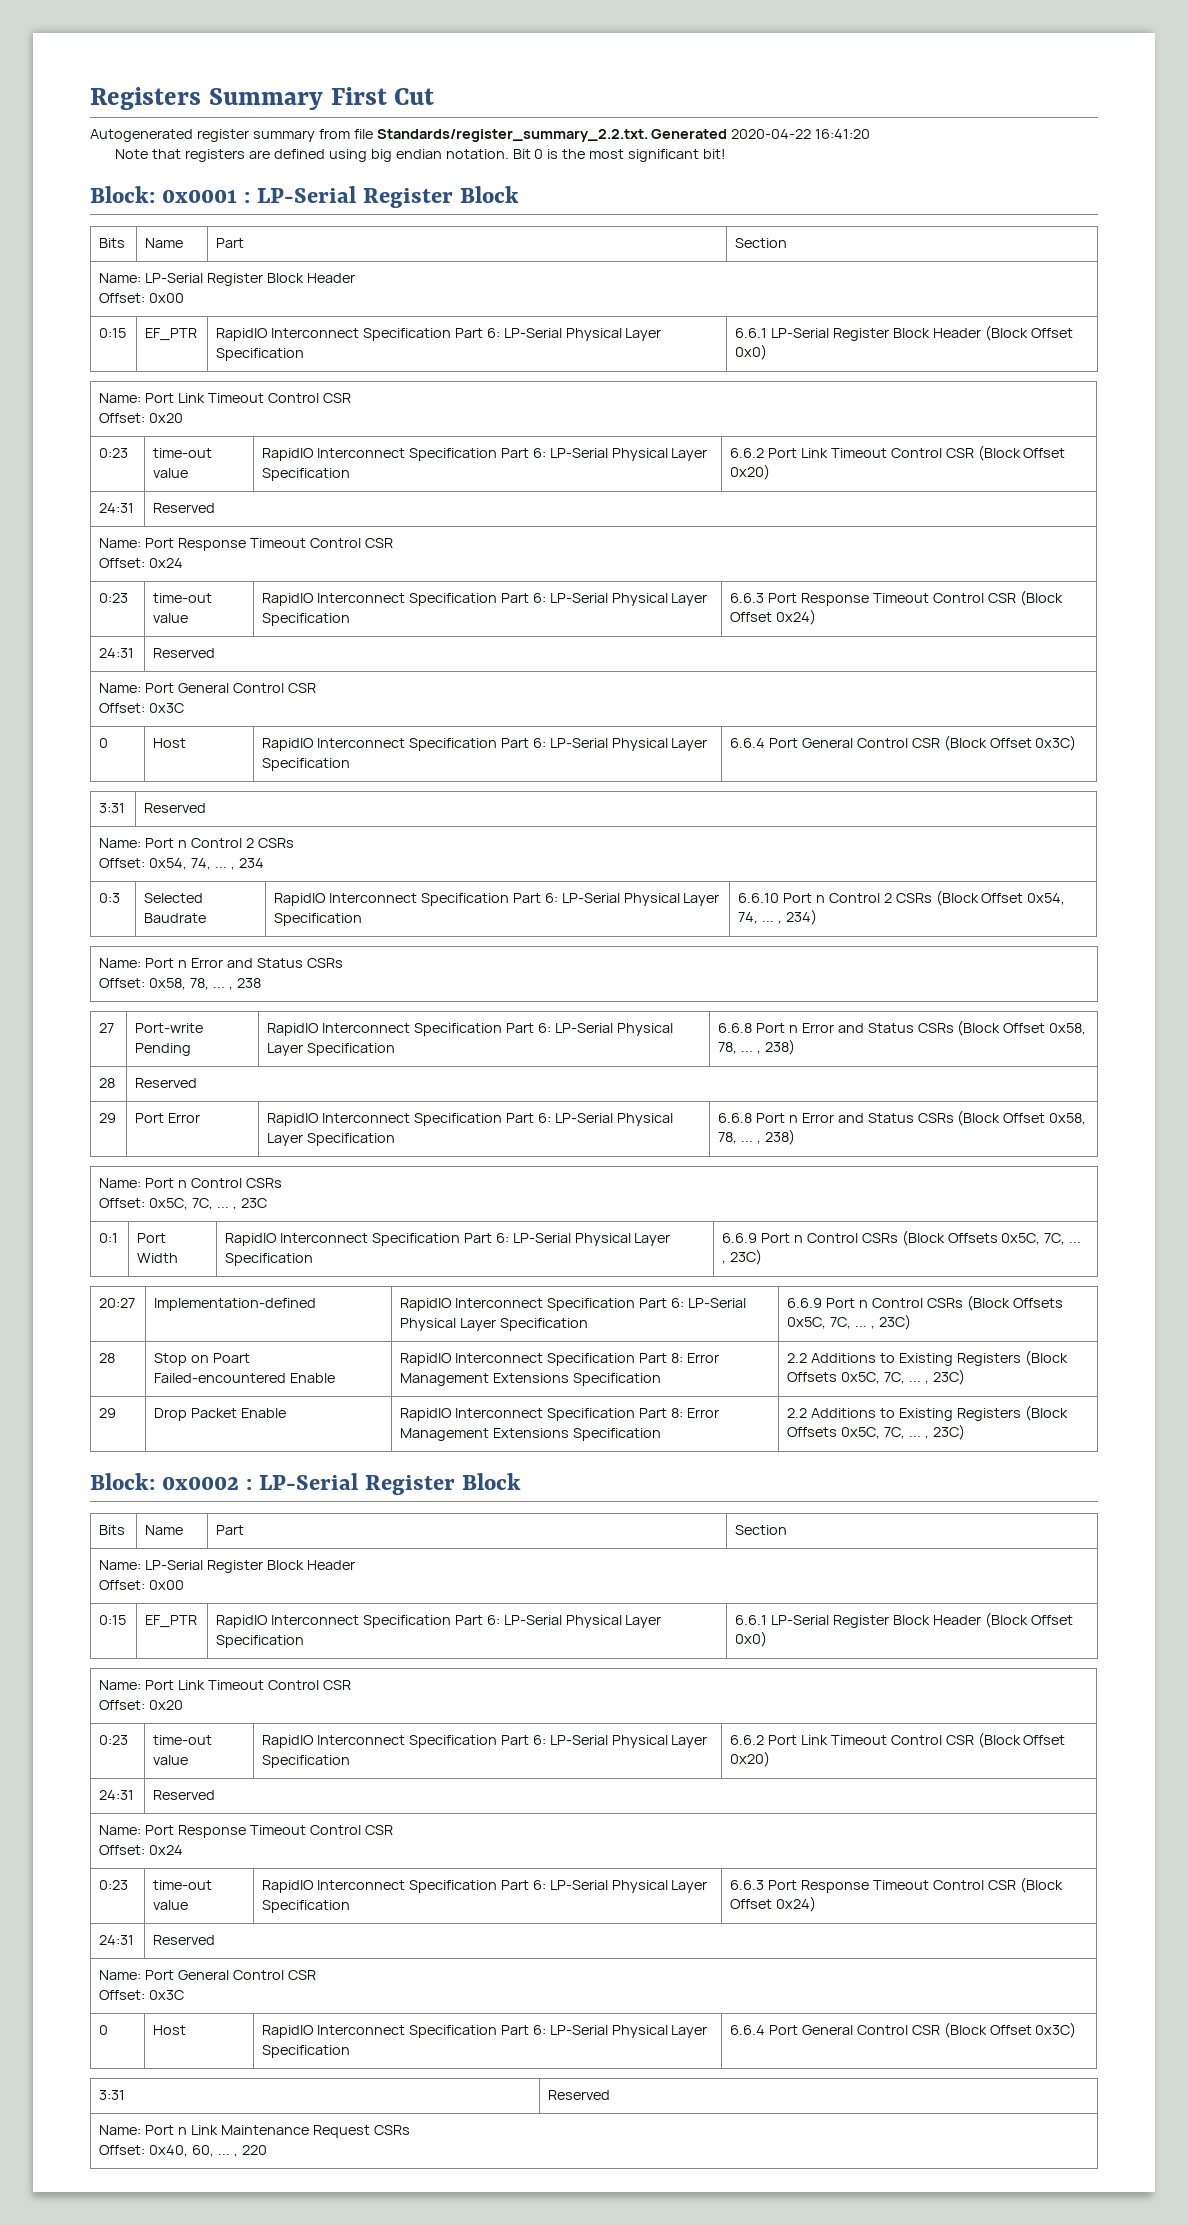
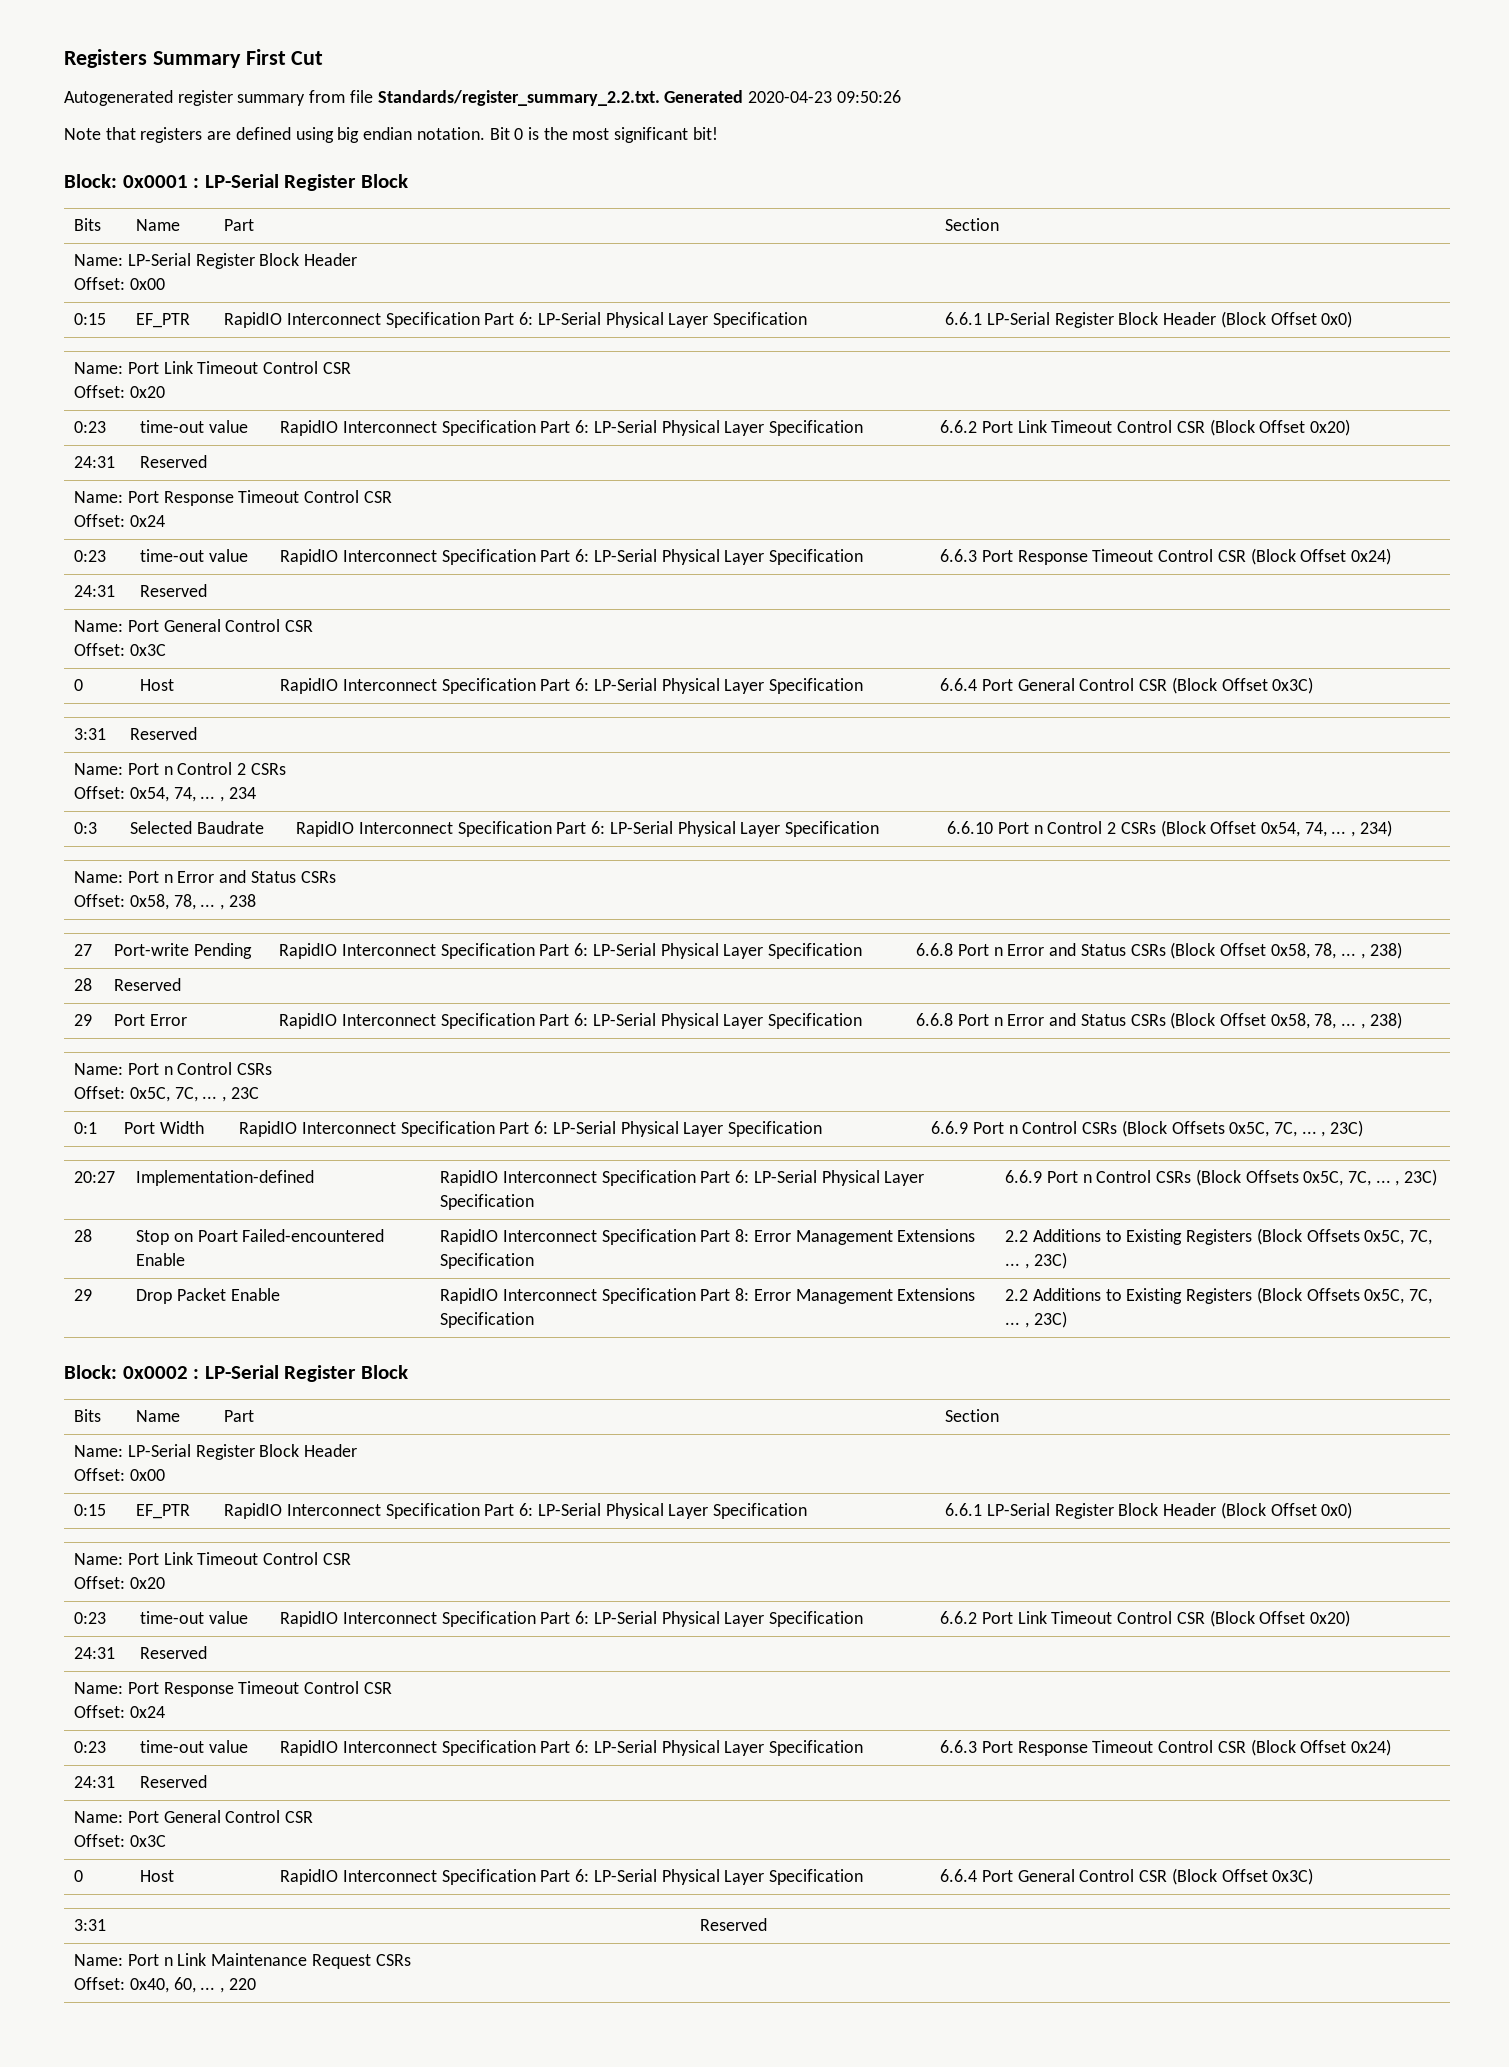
- Autogenerated register summary from file Standards/register_summary_2.2.txt. Generated 2020-04-22 16:41:20
+ Autogenerated register summary from file Standards/register_summary_2.2.txt. Generated 2020-04-23 09:50:26

